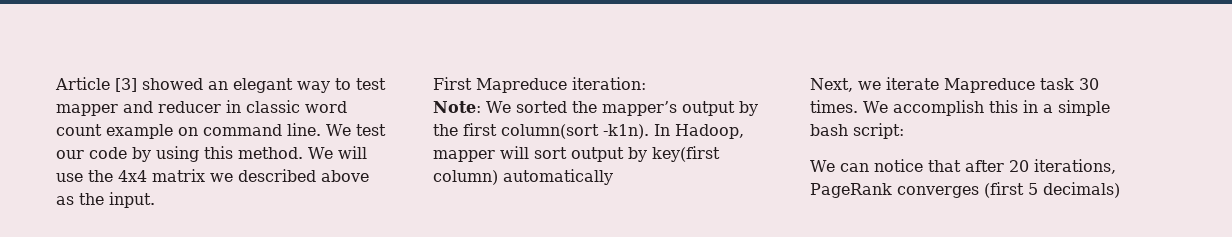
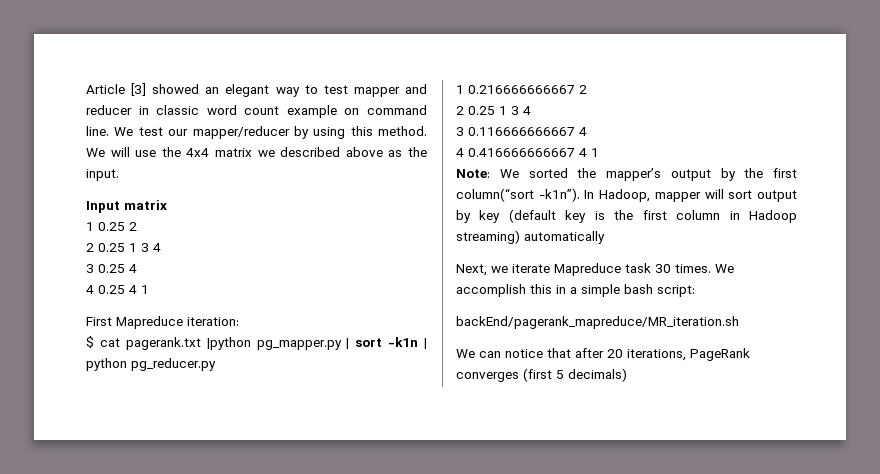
- We test our code by using this method.
+ We test our mapper/reducer by using this method.
+ Input matrix
+ 1 0.25 2
+ 2 0.25 1 3 4
+ 3 0.25 4
+ 4 0.25 4 1
  First Mapreduce iteration:
+ $ cat pagerank.txt |python pg_mapper.py | sort -k1n | python pg_reducer.py
+ 1 0.216666666667 2
+ 2 0.25 1 3 4
+ 3 0.116666666667 4
+ 4 0.416666666667 4 1
- Note: We sorted the mapper’s output by the first column(sort -k1n).
+ Note: We sorted the mapper’s output by the first column(“sort -k1n”).
- In Hadoop, mapper will sort output by key(first column) automatically
+ In Hadoop, mapper will sort output by key (default key is the first column in Hadoop streaming) automatically
+ backEnd/pagerank_mapreduce/MR_iteration.sh

